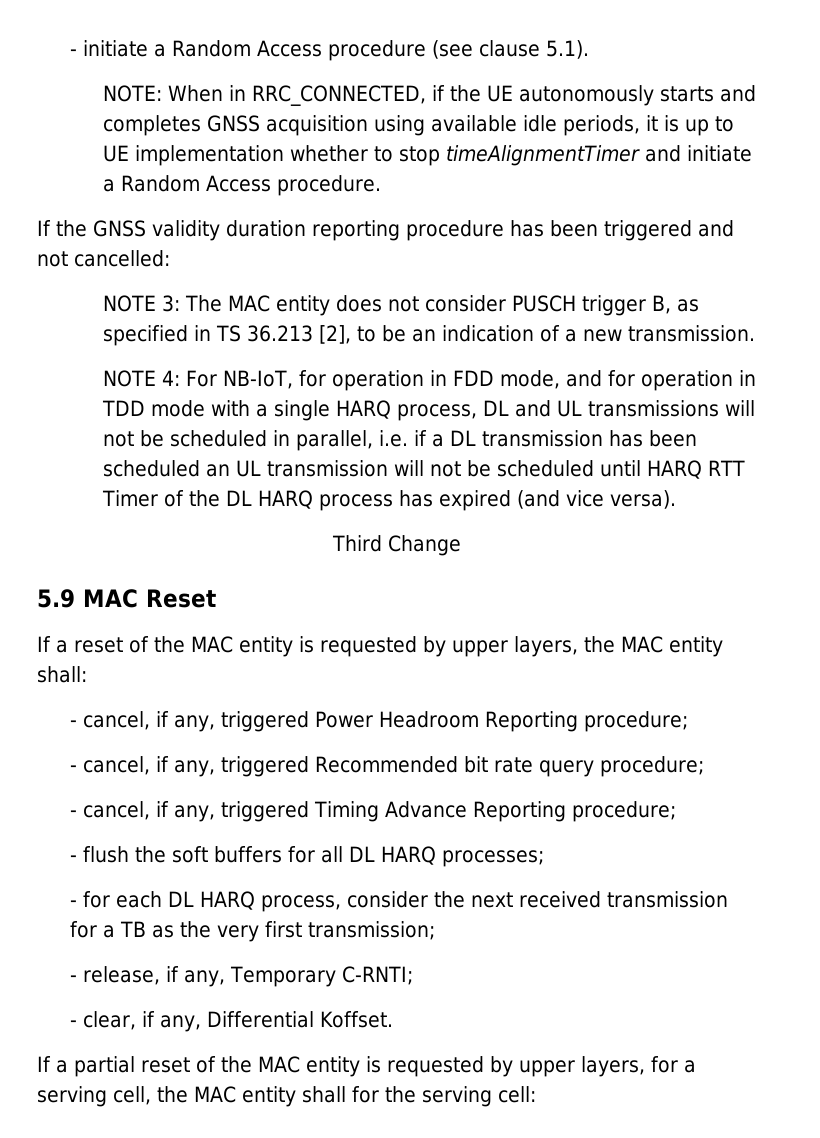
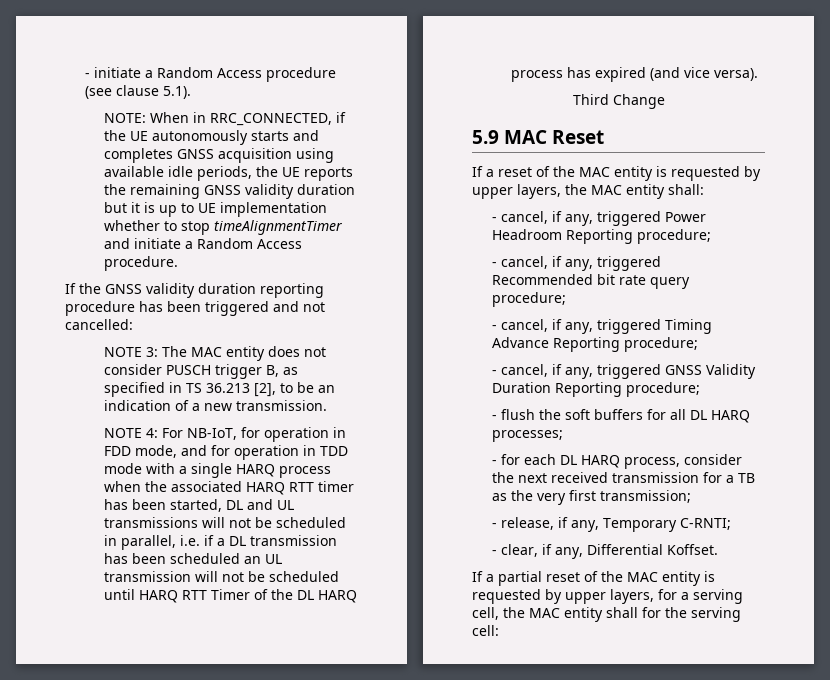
- NOTE: When in RRC_CONNECTED, if the UE autonomously starts and completes GNSS acquisition using available idle periods, it is up to UE implementation whether to stop timeAlignmentTimer and initiate a Random Access procedure.
+ NOTE: When in RRC_CONNECTED, if the UE autonomously starts and completes GNSS acquisition using available idle periods, the UE reports the remaining GNSS validity duration but it is up to UE implementation whether to stop timeAlignmentTimer and initiate a Random Access procedure.
- NOTE 4: For NB-IoT, for operation in FDD mode, and for operation in TDD mode with a single HARQ process, DL and UL transmissions will not be scheduled in parallel, i.e. if a DL transmission has been scheduled an UL transmission will not be scheduled until HARQ RTT Timer of the DL HARQ process has expired (and vice versa).
+ NOTE 4: For NB-IoT, for operation in FDD mode, and for operation in TDD mode with a single HARQ process when the associated HARQ RTT timer has been started, DL and UL transmissions will not be scheduled in parallel, i.e. if a DL transmission has been scheduled an UL transmission will not be scheduled until HARQ RTT Timer of the DL HARQ process has expired (and vice versa).
+ - cancel, if any, triggered GNSS Validity Duration Reporting procedure;

